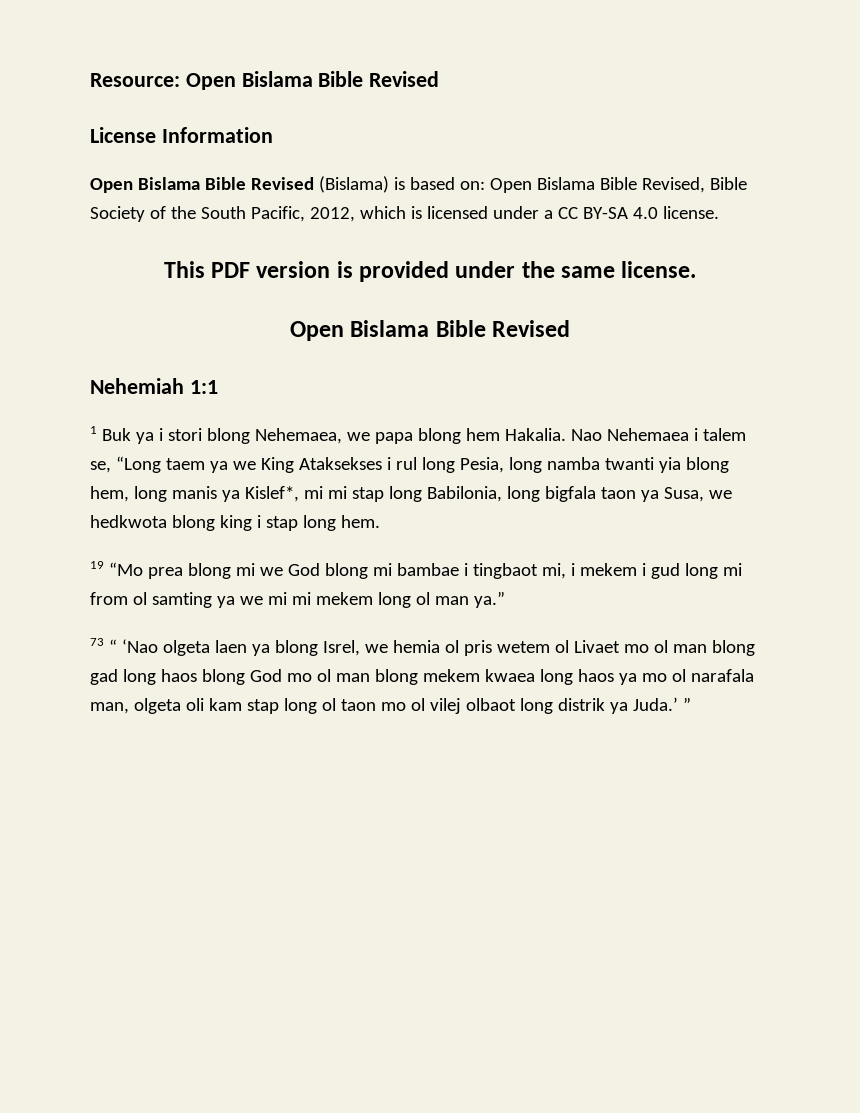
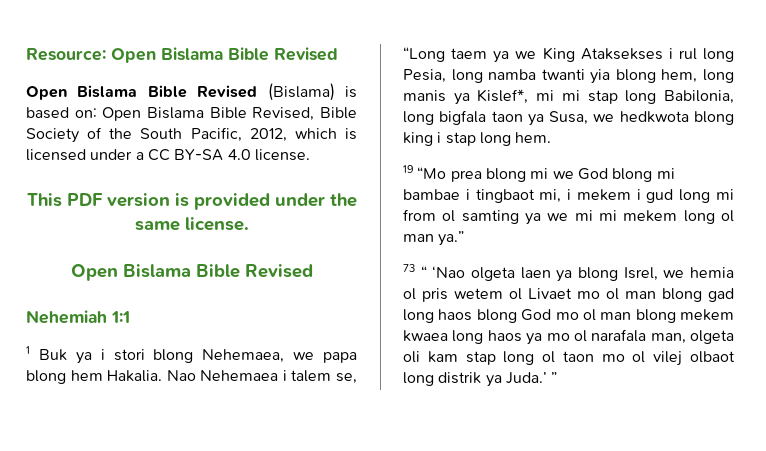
- License Information

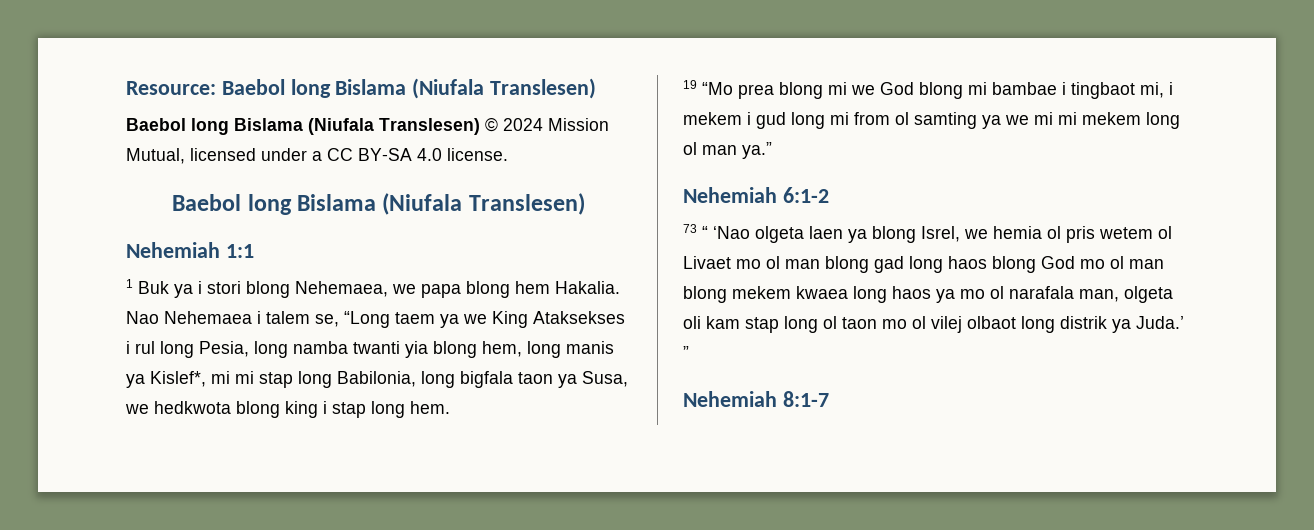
- Resource: Open Bislama Bible Revised
- Open Bislama Bible Revised (Bislama) is based on: Open Bislama Bible Revised, Bible Society of the South Pacific, 2012, which is licensed under a CC BY-SA 4.0 license.
- This PDF version is provided under the same license.
- Open Bislama Bible Revised
+ Resource: Baebol long Bislama (Niufala Translesen)
+ Baebol long Bislama (Niufala Translesen) © 2024 Mission Mutual, licensed under a CC BY-SA 4.0 license.
+ Baebol long Bislama (Niufala Translesen)
+ Nehemiah 6:1-2
+ Nehemiah 8:1-7

